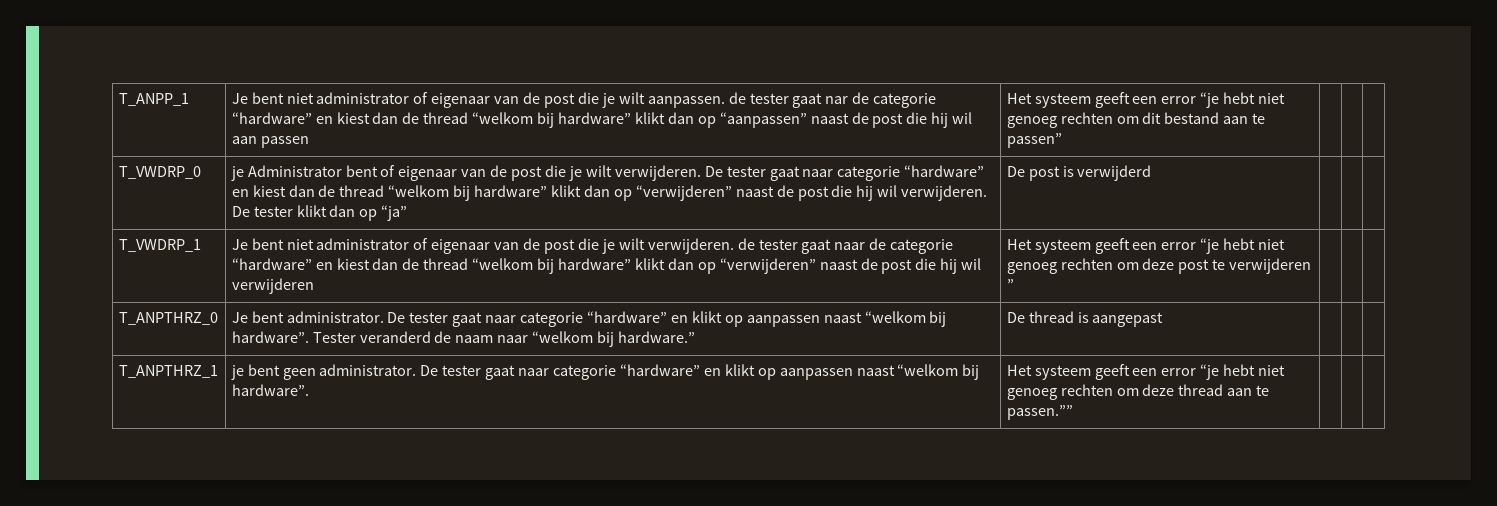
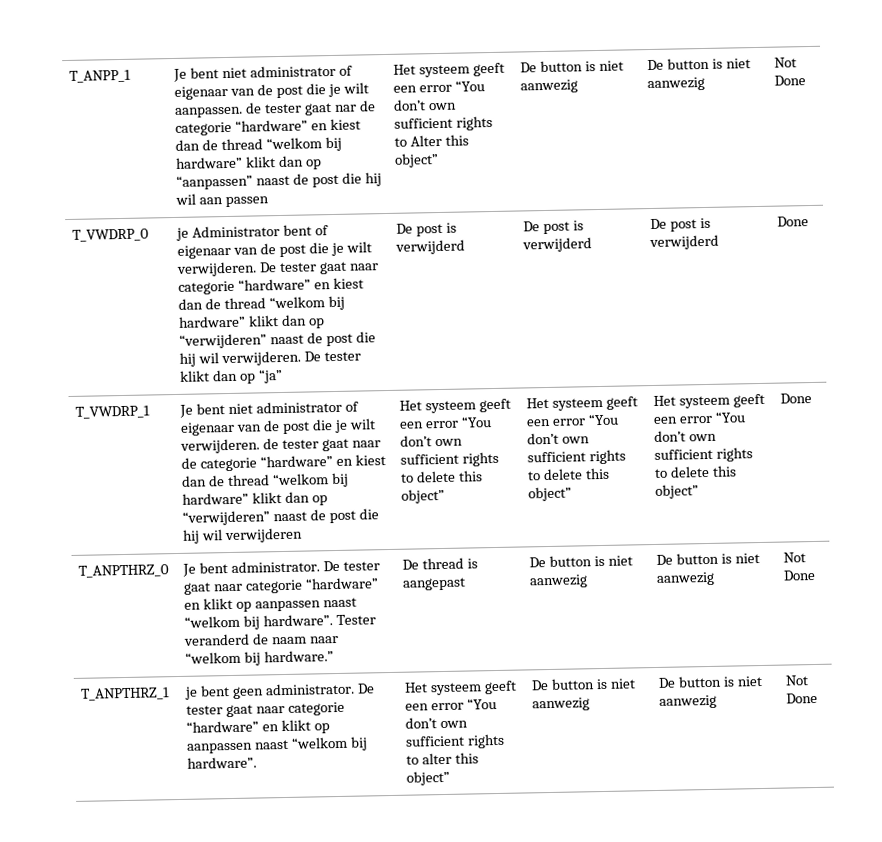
- Het systeem geeft een error “je hebt niet genoeg rechten om dit bestand aan te passen”
+ Het systeem geeft een error “You don’t own sufficient rights to Alter this object” | De button is niet aanwezig | De button is niet aanwezig | Not Done
+ De post is verwijderd | De post is verwijderd | Done
- Het systeem geeft een error “je hebt niet genoeg rechten om deze post te verwijderen ”
+ Het systeem geeft een error “You don’t own sufficient rights to delete this object” | Het systeem geeft een error “You don’t own sufficient rights to delete this object” | Het systeem geeft een error “You don’t own sufficient rights to delete this object” | Done
- De thread is aangepast
+ De thread is aangepast | De button is niet aanwezig | De button is niet aanwezig | Not Done
- Het systeem geeft een error “je hebt niet genoeg rechten om deze thread aan te passen.””
+ Het systeem geeft een error “You don’t own sufficient rights to alter this object” | De button is niet aanwezig | De button is niet aanwezig | Not Done

